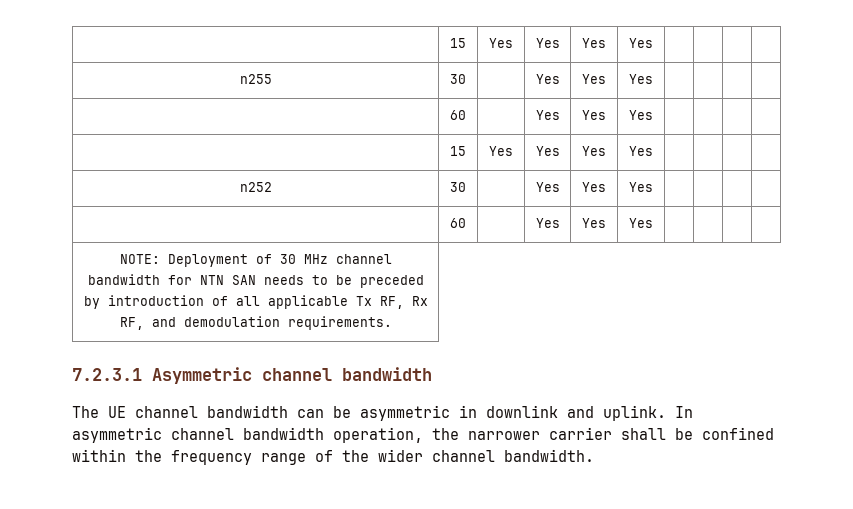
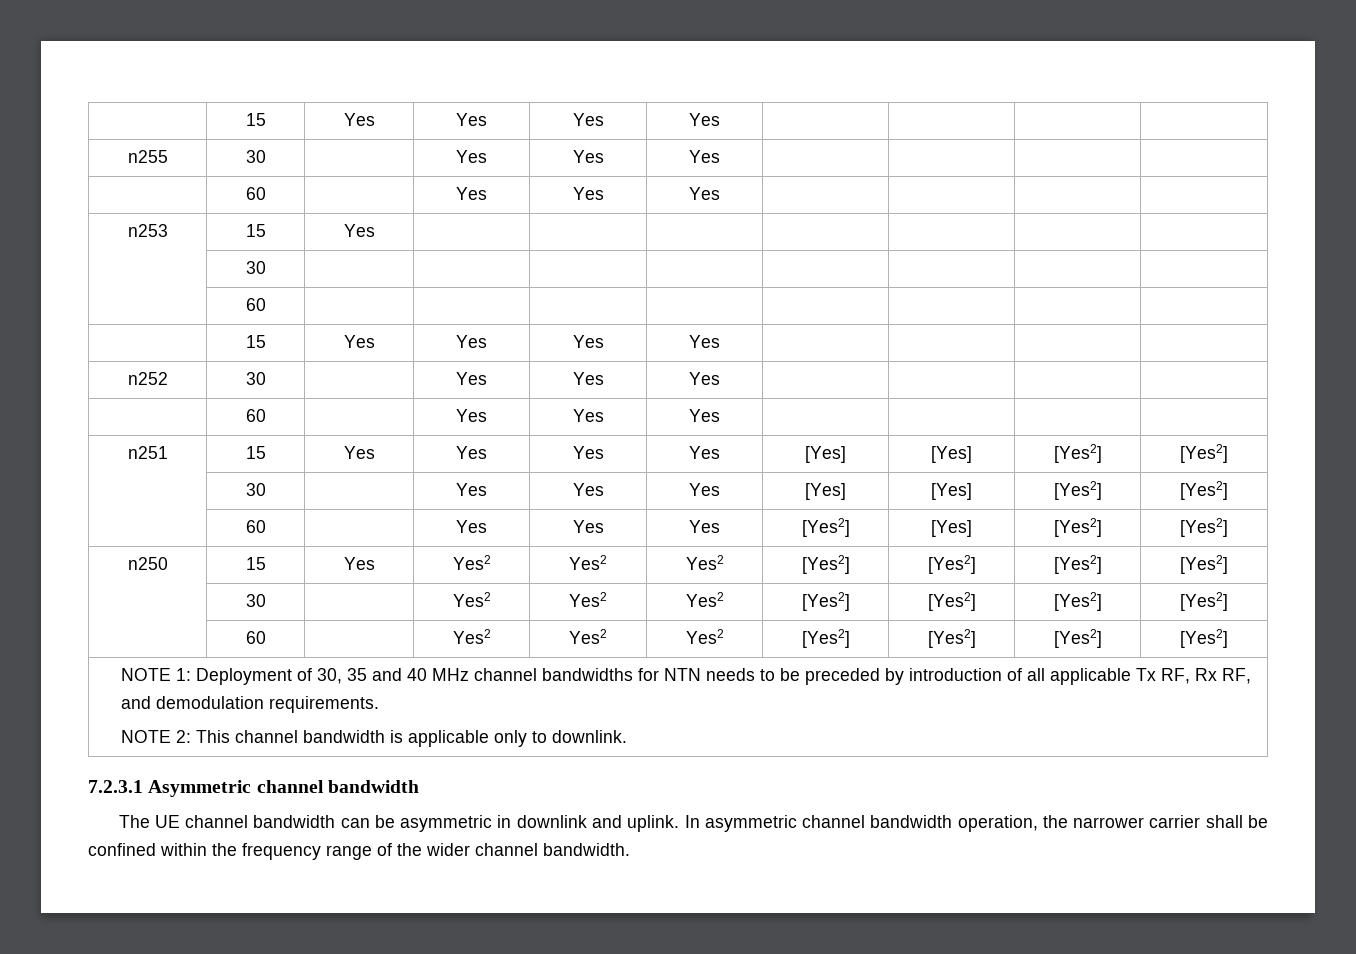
+ n253 | 15 | Yes | | | | | | |
+ | 30 | | | | | | | |
+ | 60 | | | | | | | |
- NOTE: Deployment of 30 MHz channel bandwidth for NTN SAN needs to be preceded by introduction of all applicable Tx RF, Rx RF, and demodulation requirements.
+ n251 | 15 | Yes | Yes | Yes | Yes | [Yes] | [Yes] | [Yes2] | [Yes2]
+ | 30 | | Yes | Yes | Yes | [Yes] | [Yes] | [Yes2] | [Yes2]
+ | 60 | | Yes | Yes | Yes | [Yes2] | [Yes] | [Yes2] | [Yes2]
+ n250 | 15 | Yes | Yes2 | Yes2 | Yes2 | [Yes2] | [Yes2] | [Yes2] | [Yes2]
+ | 30 | | Yes2 | Yes2 | Yes2 | [Yes2] | [Yes2] | [Yes2] | [Yes2]
+ | 60 | | Yes2 | Yes2 | Yes2 | [Yes2] | [Yes2] | [Yes2] | [Yes2]
+ NOTE 1: Deployment of 30, 35 and 40 MHz channel bandwidths for NTN needs to be preceded by introduction of all applicable Tx RF, Rx RF, and demodulation requirements.
+ NOTE 2: This channel bandwidth is applicable only to downlink.

